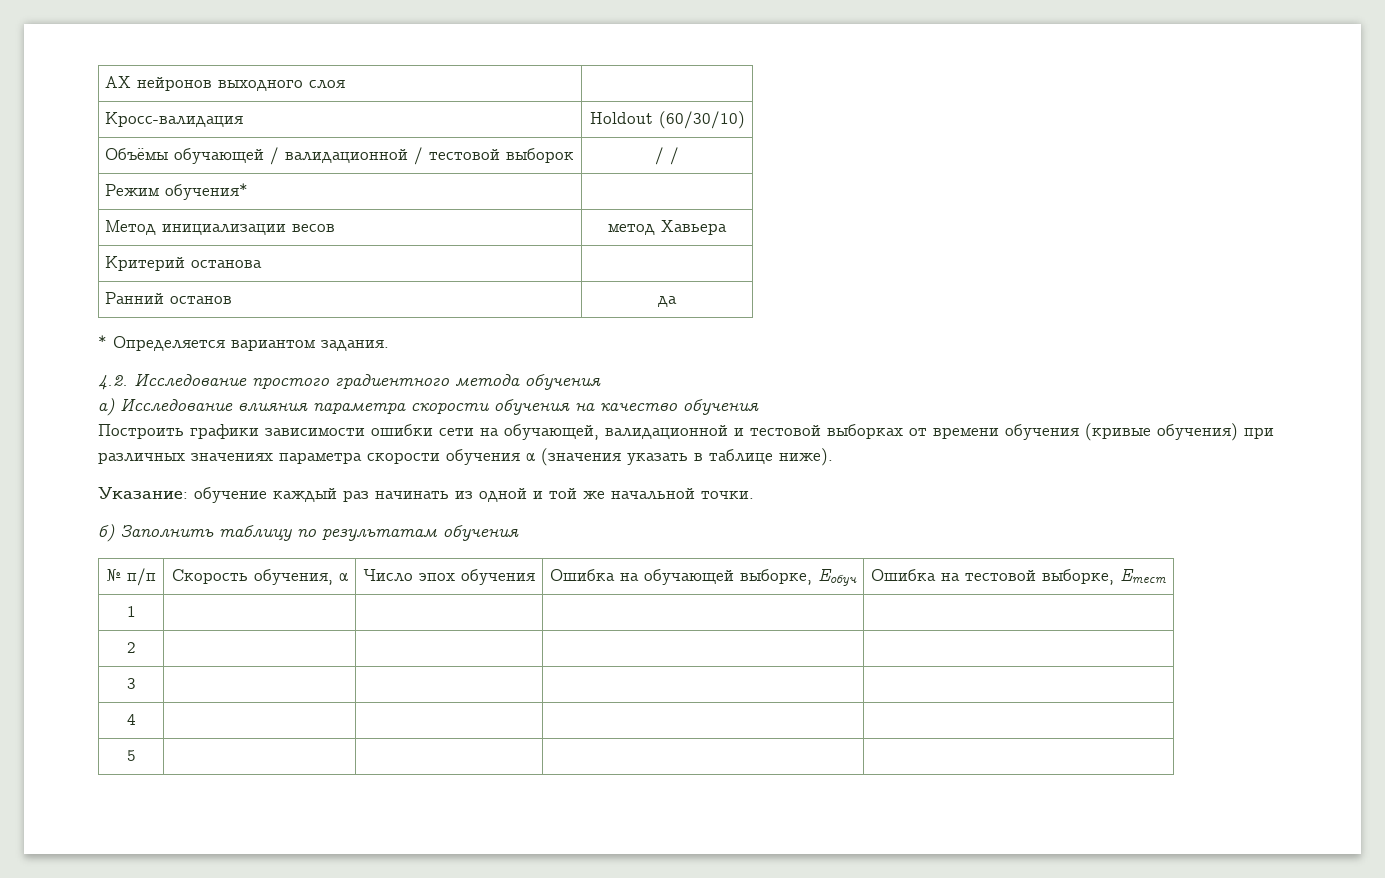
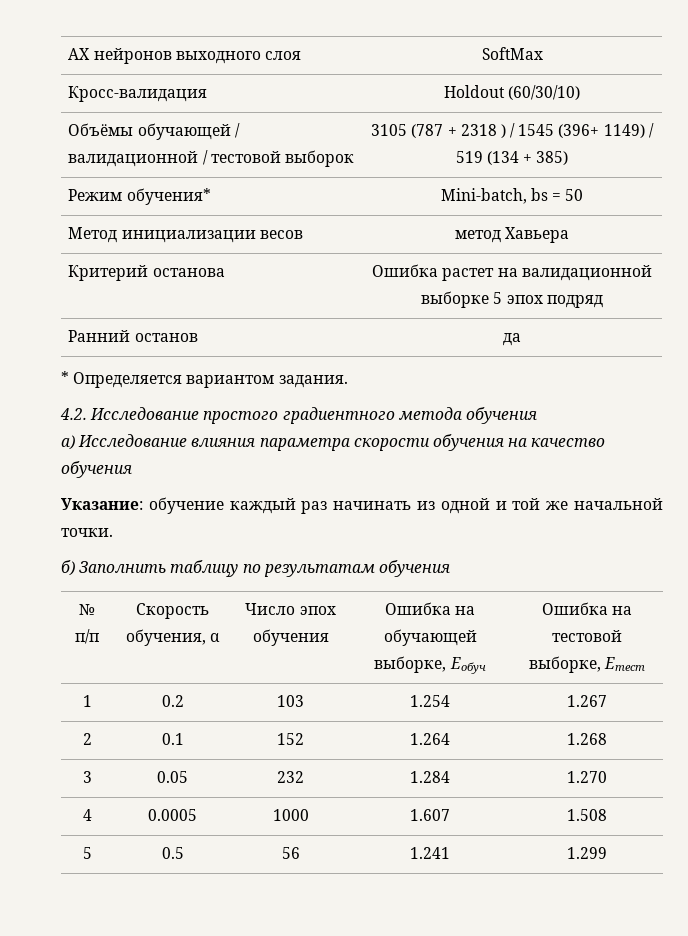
- АХ нейронов выходного слоя |
+ АХ нейронов выходного слоя | SoftMax
- Объёмы обучающей / валидационной / тестовой выборок | / /
- Режим обучения* |
+ Объёмы обучающей / валидационной / тестовой выборок | 3105 (787 + 2318 ) / 1545 (396+ 1149) / 519 (134 + 385)
+ Режим обучения* | Mini-batch, bs = 50
- Критерий останова |
+ Критерий останова | Ошибка растет на валидационной выборке 5 эпох подряд
- Построить графики зависимости ошибки сети на обучающей, валидационной и тестовой выборках от времени обучения (кривые обучения) при различных значениях параметра скорости обучения α (значения указать в таблице ниже).
- 1 | | | |
- 2 | | | |
- 3 | | | |
- 4 | | | |
- 5 | | | |
+ 1 | 0.2 | 103 | 1.254 | 1.267
+ 2 | 0.1 | 152 | 1.264 | 1.268
+ 3 | 0.05 | 232 | 1.284 | 1.270
+ 4 | 0.0005 | 1000 | 1.607 | 1.508
+ 5 | 0.5 | 56 | 1.241 | 1.299

